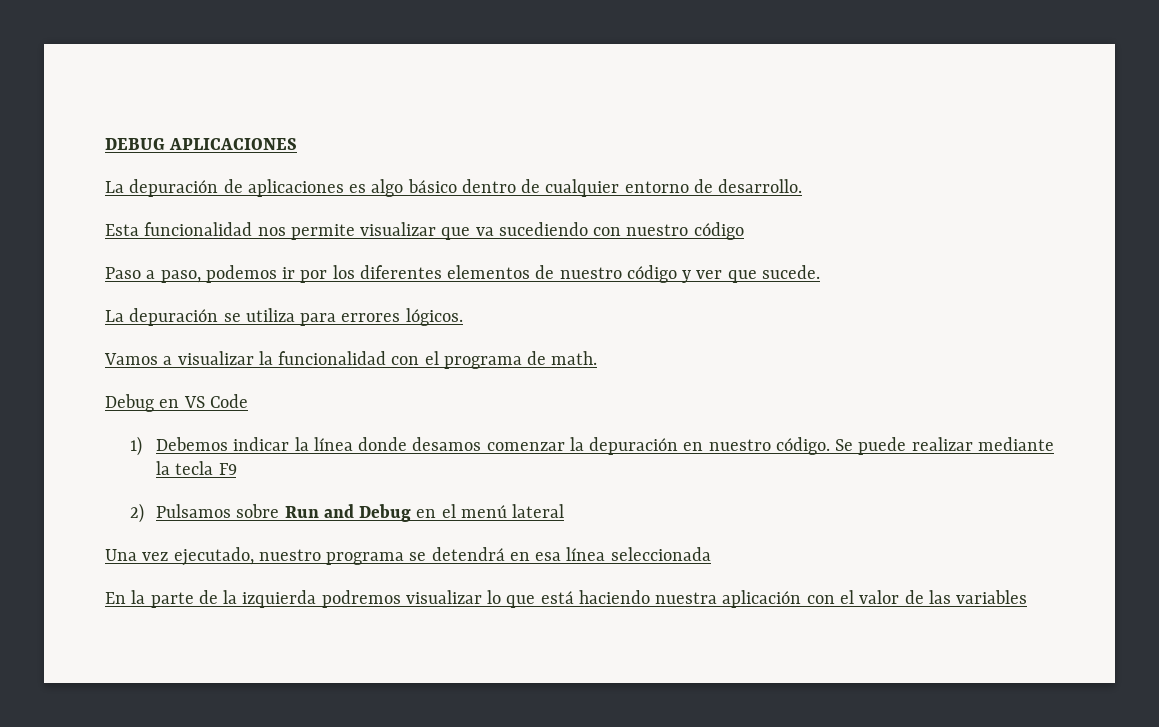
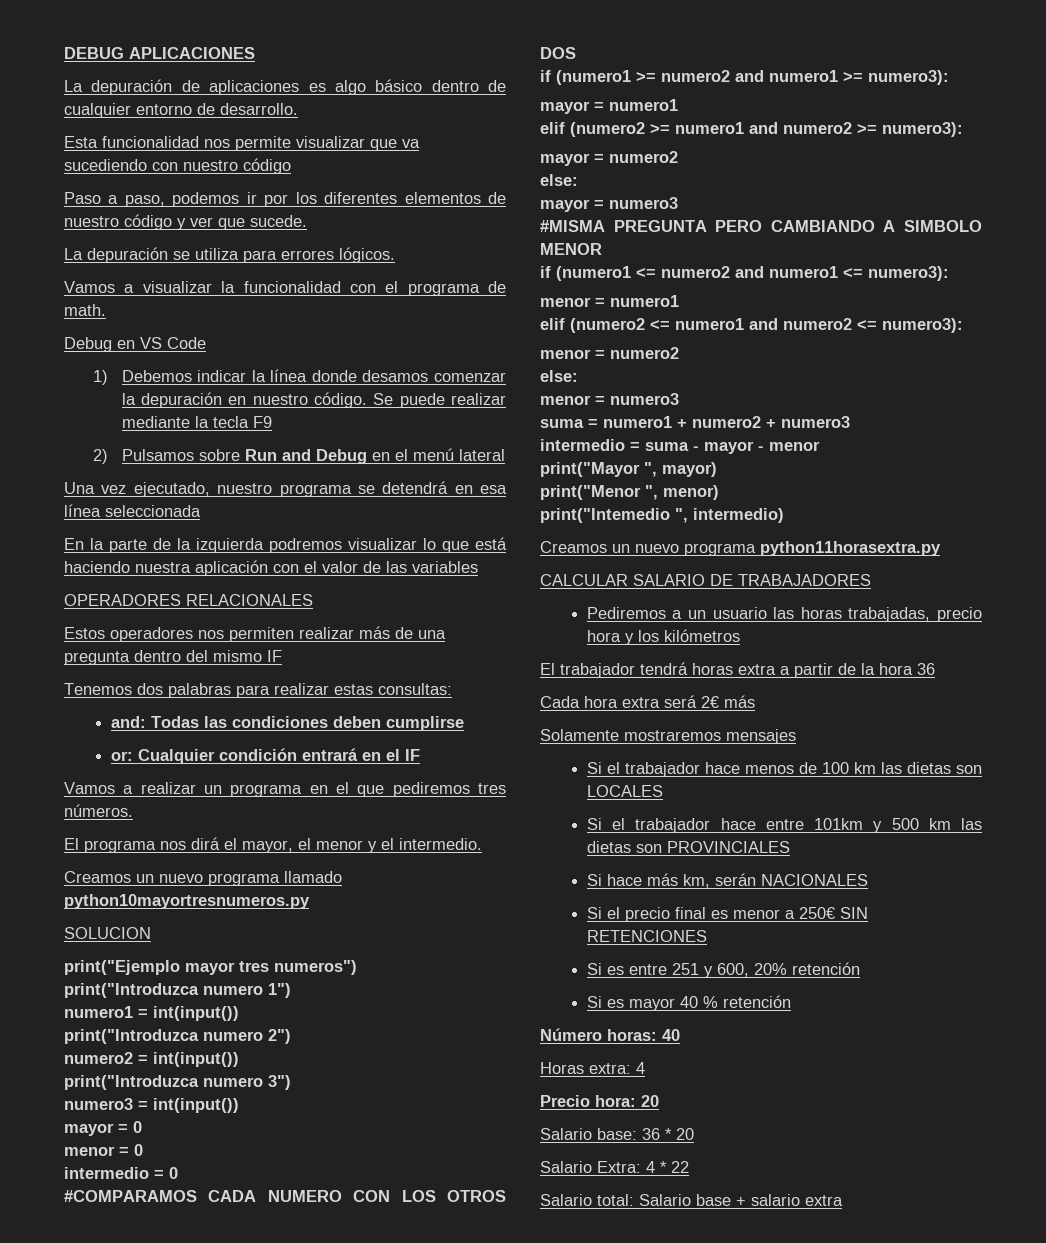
+ OPERADORES RELACIONALES
+ Estos operadores nos permiten realizar más de una pregunta dentro del mismo IF
+ Tenemos dos palabras para realizar estas consultas:
+ and: Todas las condiciones deben cumplirse
+ or: Cualquier condición entrará en el IF
+ Vamos a realizar un programa en el que pediremos tres números.
+ El programa nos dirá el mayor, el menor y el intermedio.
+ Creamos un nuevo programa llamado python10mayortresnumeros.py
+ SOLUCION
+ print("Ejemplo mayor tres numeros")
+ print("Introduzca numero 1")
+ numero1 = int(input())
+ print("Introduzca numero 2")
+ numero2 = int(input())
+ print("Introduzca numero 3")
+ numero3 = int(input())
+ mayor = 0
+ menor = 0
+ intermedio = 0
+ #COMPARAMOS CADA NUMERO CON LOS OTROS DOS
+ if (numero1 >= numero2 and numero1 >= numero3):
+ mayor = numero1
+ elif (numero2 >= numero1 and numero2 >= numero3):
+ mayor = numero2
+ else:
+ mayor = numero3
+ #MISMA PREGUNTA PERO CAMBIANDO A SIMBOLO MENOR
+ if (numero1 <= numero2 and numero1 <= numero3):
+ menor = numero1
+ elif (numero2 <= numero1 and numero2 <= numero3):
+ menor = numero2
+ else:
+ menor = numero3
+ suma = numero1 + numero2 + numero3
+ intermedio = suma - mayor - menor
+ print("Mayor ", mayor)
+ print("Menor ", menor)
+ print("Intemedio ", intermedio)
+ Creamos un nuevo programa python11horasextra.py
+ CALCULAR SALARIO DE TRABAJADORES
+ Pediremos a un usuario las horas trabajadas, precio hora y los kilómetros
+ El trabajador tendrá horas extra a partir de la hora 36
+ Cada hora extra será 2€ más
+ Solamente mostraremos mensajes
+ Si el trabajador hace menos de 100 km las dietas son LOCALES
+ Si el trabajador hace entre 101km y 500 km las dietas son PROVINCIALES
+ Si hace más km, serán NACIONALES
+ Si el precio final es menor a 250€ SIN RETENCIONES
+ Si es entre 251 y 600, 20% retención
+ Si es mayor 40 % retención
+ Número horas: 40
+ Horas extra: 4
+ Precio hora: 20
+ Salario base: 36 * 20
+ Salario Extra: 4 * 22
+ Salario total: Salario base + salario extra

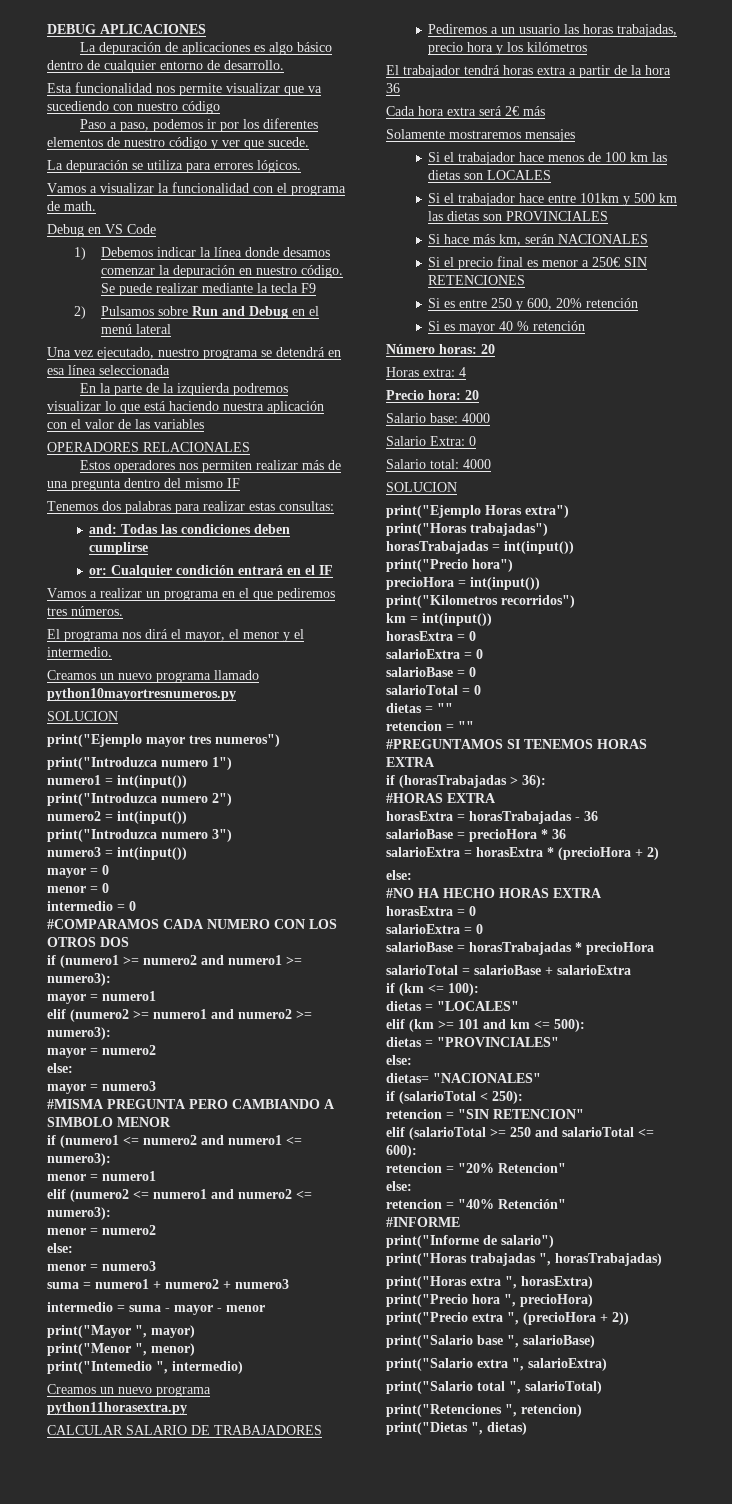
- Si es entre 251 y 600, 20% retención
+ Si es entre 250 y 600, 20% retención
- Número horas: 40
+ Número horas: 20
- Salario base: 36 * 20
+ Salario base: 4000
- Salario Extra: 4 * 22
+ Salario Extra: 0
- Salario total: Salario base + salario extra
+ Salario total: 4000
+ SOLUCION
+ print("Ejemplo Horas extra")
+ print("Horas trabajadas")
+ horasTrabajadas = int(input())
+ print("Precio hora")
+ precioHora = int(input())
+ print("Kilometros recorridos")
+ km = int(input())
+ horasExtra = 0
+ salarioExtra = 0
+ salarioBase = 0
+ salarioTotal = 0
+ dietas = ""
+ retencion = ""
+ #PREGUNTAMOS SI TENEMOS HORAS EXTRA
+ if (horasTrabajadas > 36):
+ #HORAS EXTRA
+ horasExtra = horasTrabajadas - 36
+ salarioBase = precioHora * 36
+ salarioExtra = horasExtra * (precioHora + 2)
+ else:
+ #NO HA HECHO HORAS EXTRA
+ horasExtra = 0
+ salarioExtra = 0
+ salarioBase = horasTrabajadas * precioHora
+ salarioTotal = salarioBase + salarioExtra
+ if (km <= 100):
+ dietas = "LOCALES"
+ elif (km >= 101 and km <= 500):
+ dietas = "PROVINCIALES"
+ else:
+ dietas= "NACIONALES"
+ if (salarioTotal < 250):
+ retencion = "SIN RETENCION"
+ elif (salarioTotal >= 250 and salarioTotal <= 600):
+ retencion = "20% Retencion"
+ else:
+ retencion = "40% Retención"
+ #INFORME
+ print("Informe de salario")
+ print("Horas trabajadas ", horasTrabajadas)
+ print("Horas extra ", horasExtra)
+ print("Precio hora ", precioHora)
+ print("Precio extra ", (precioHora + 2))
+ print("Salario base ", salarioBase)
+ print("Salario extra ", salarioExtra)
+ print("Salario total ", salarioTotal)
+ print("Retenciones ", retencion)
+ print("Dietas ", dietas)

